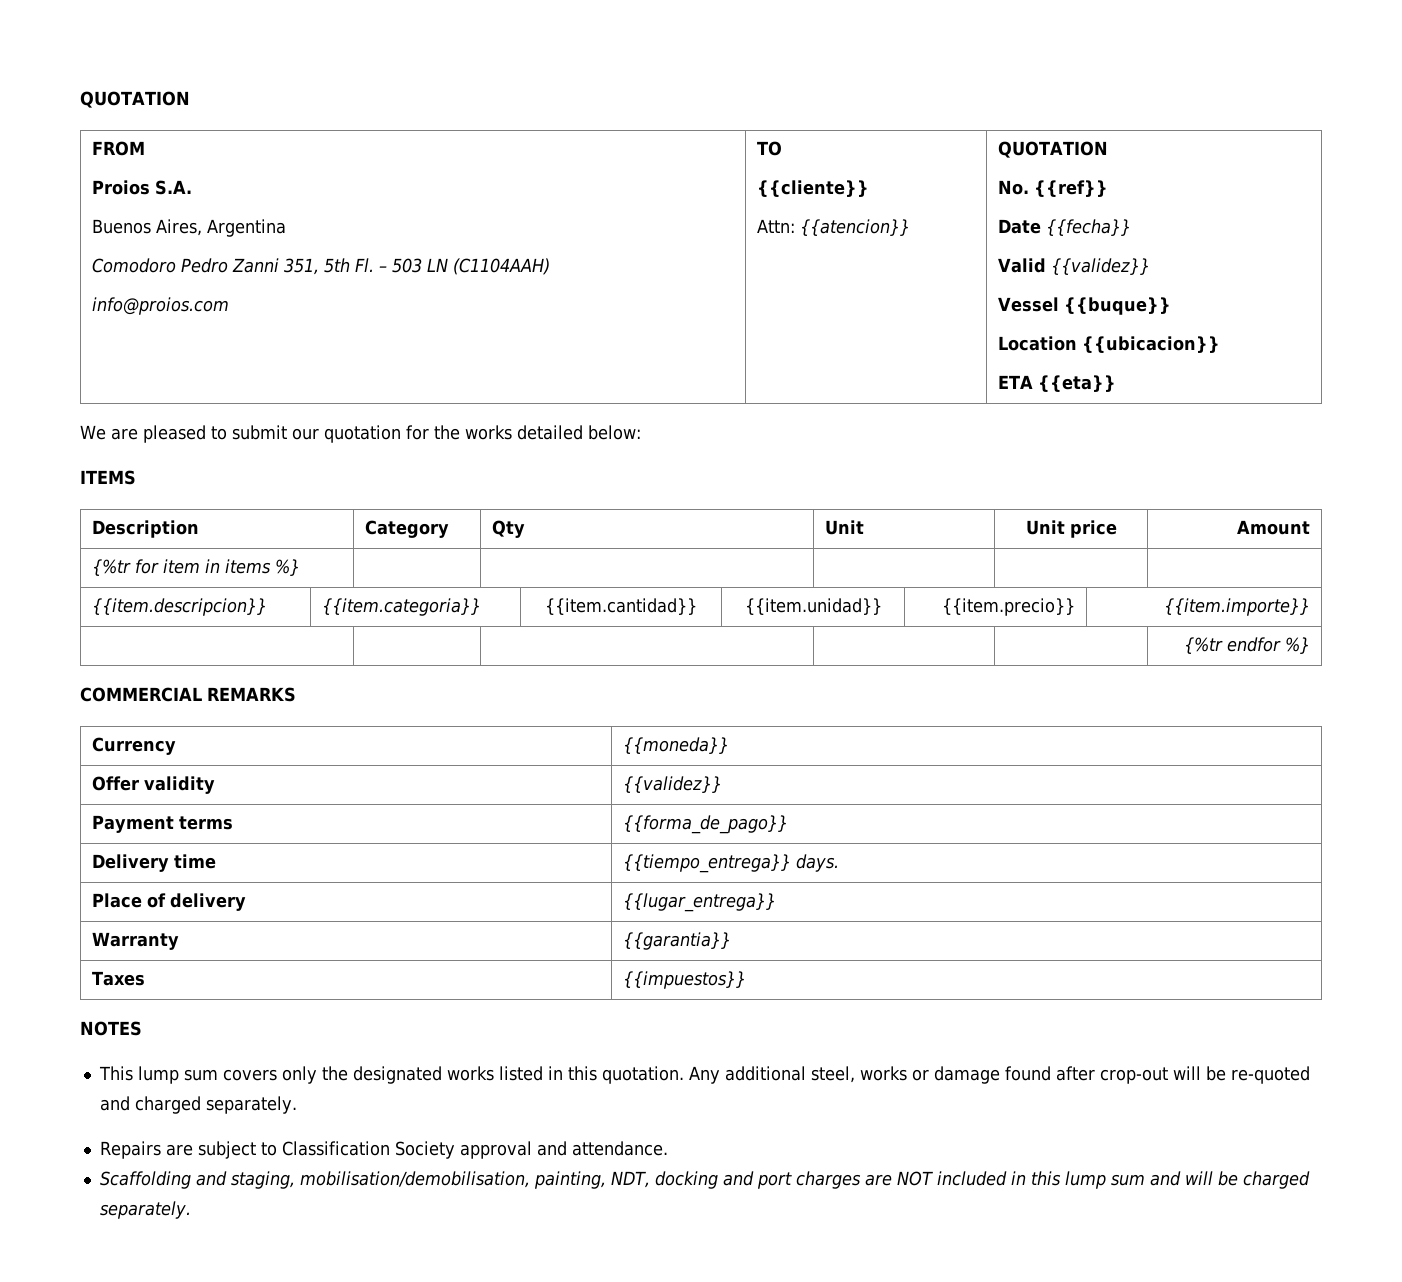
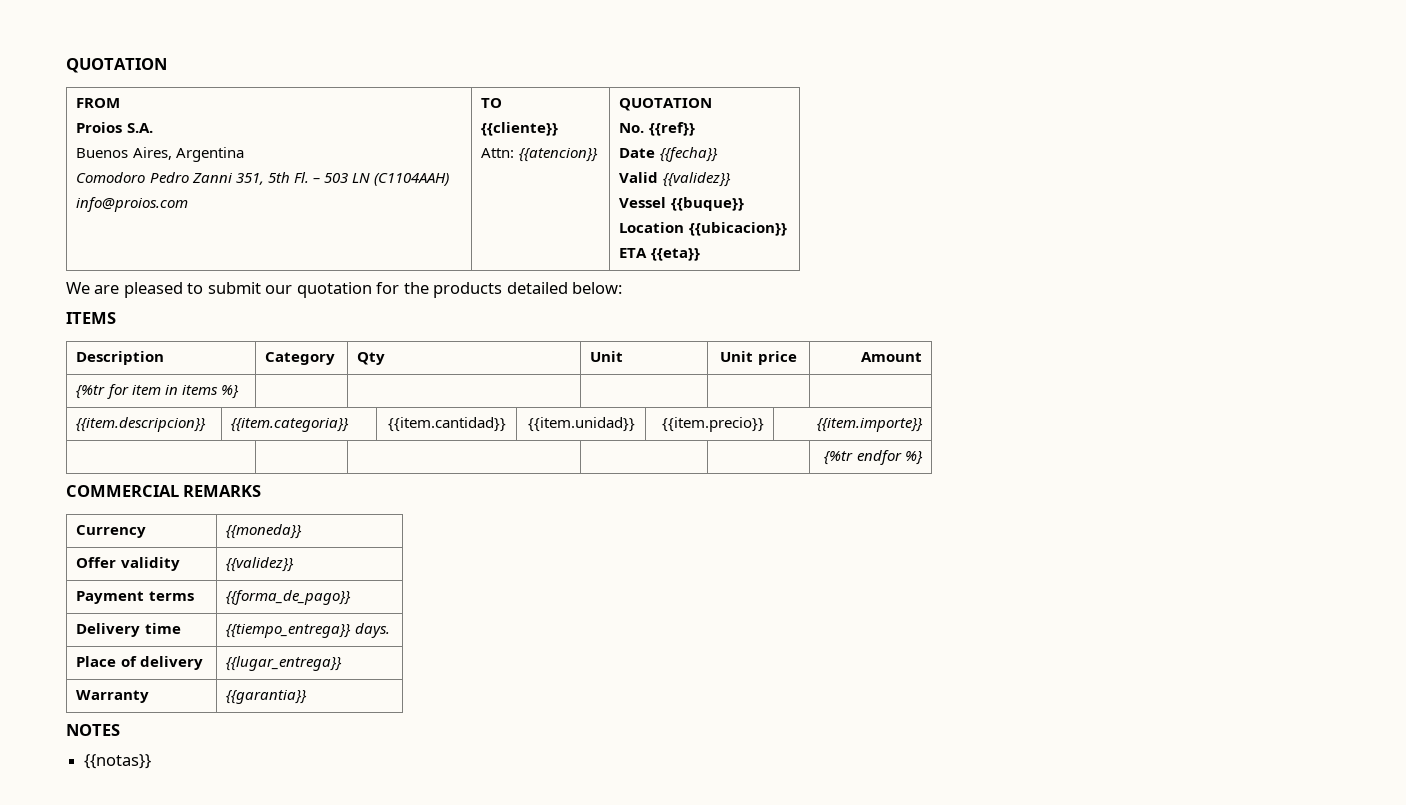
- We are pleased to submit our quotation for the works detailed below:
+ We are pleased to submit our quotation for the products detailed below:
- Taxes | {{impuestos}}
- This lump sum covers only the designated works listed in this quotation. Any additional steel, works or damage found after crop-out will be re-quoted and charged separately.
- Repairs are subject to Classification Society approval and attendance.
- Scaffolding and staging, mobilisation/demobilisation, painting, NDT, docking and port charges are NOT included in this lump sum and will be charged separately.
+ {{notas}}

